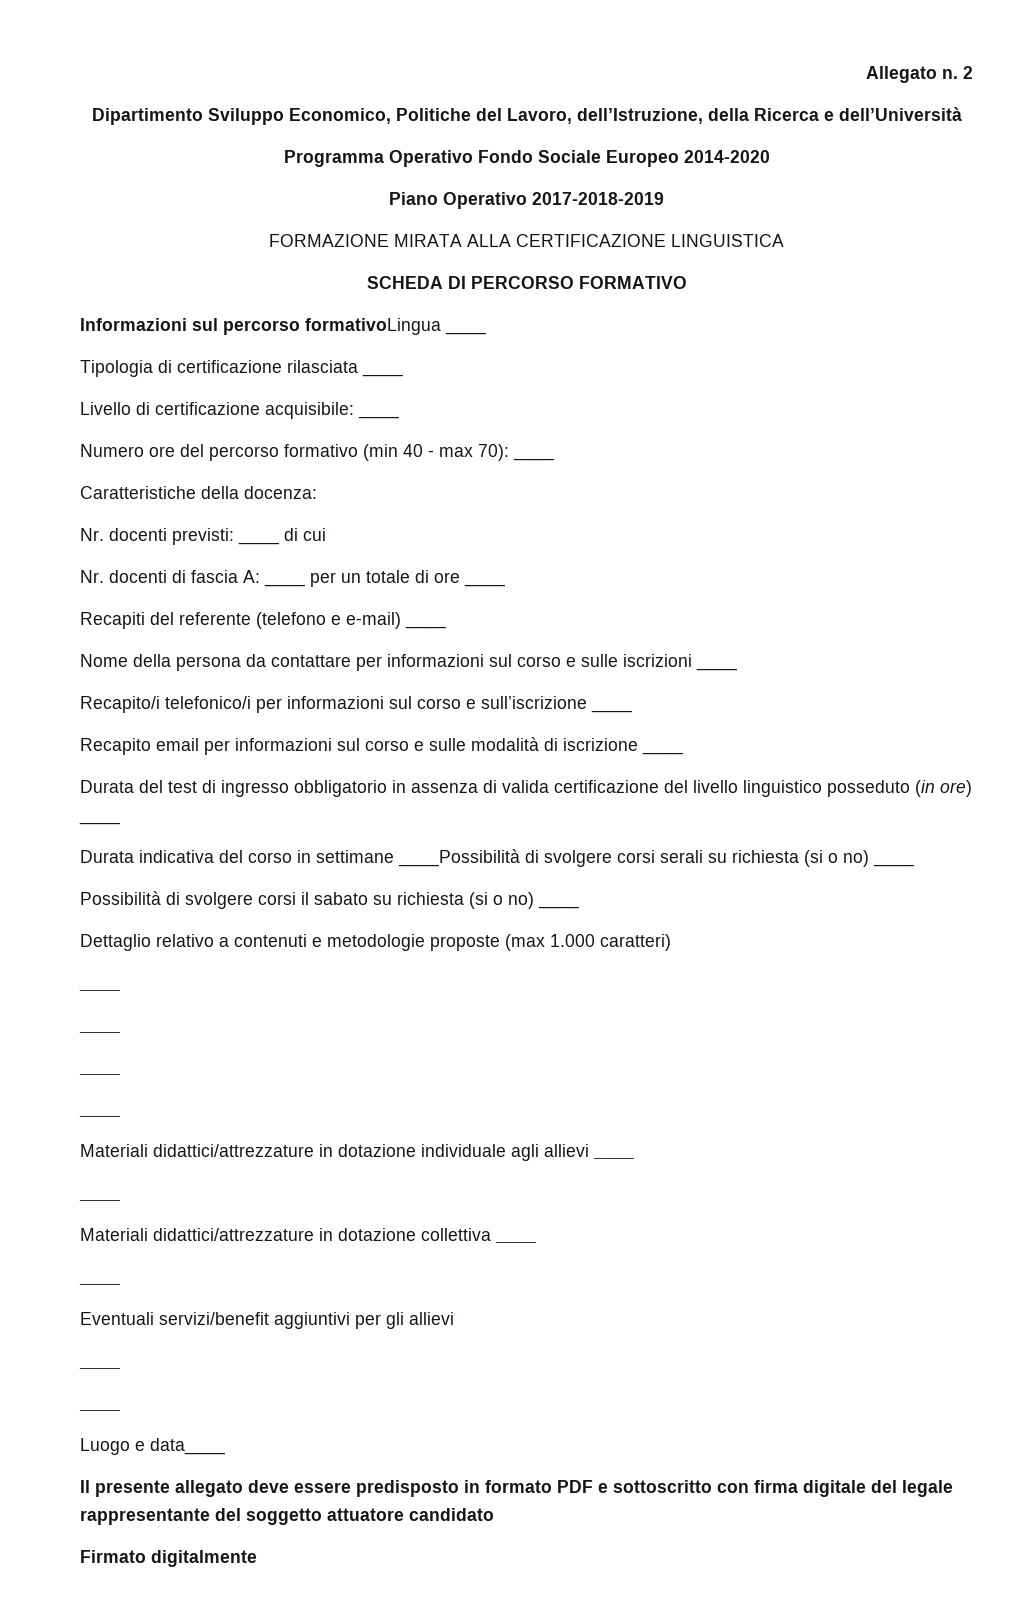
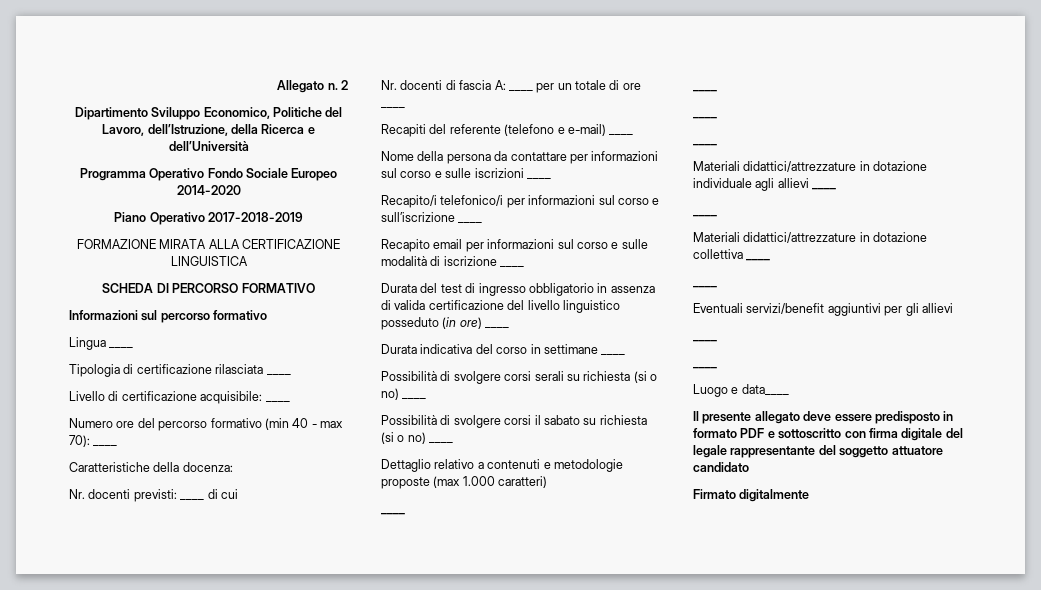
- Informazioni sul percorso formativoLingua ____
+ Informazioni sul percorso formativo
+ Lingua ____
- Durata indicativa del corso in settimane ____Possibilità di svolgere corsi serali su richiesta (si o no) ____
+ Durata indicativa del corso in settimane ____
+ Possibilità di svolgere corsi serali su richiesta (si o no) ____

